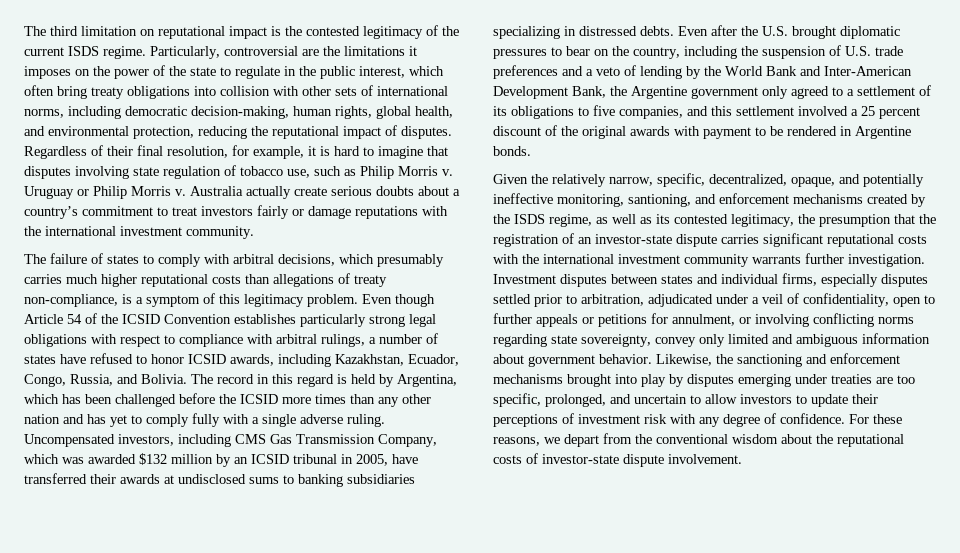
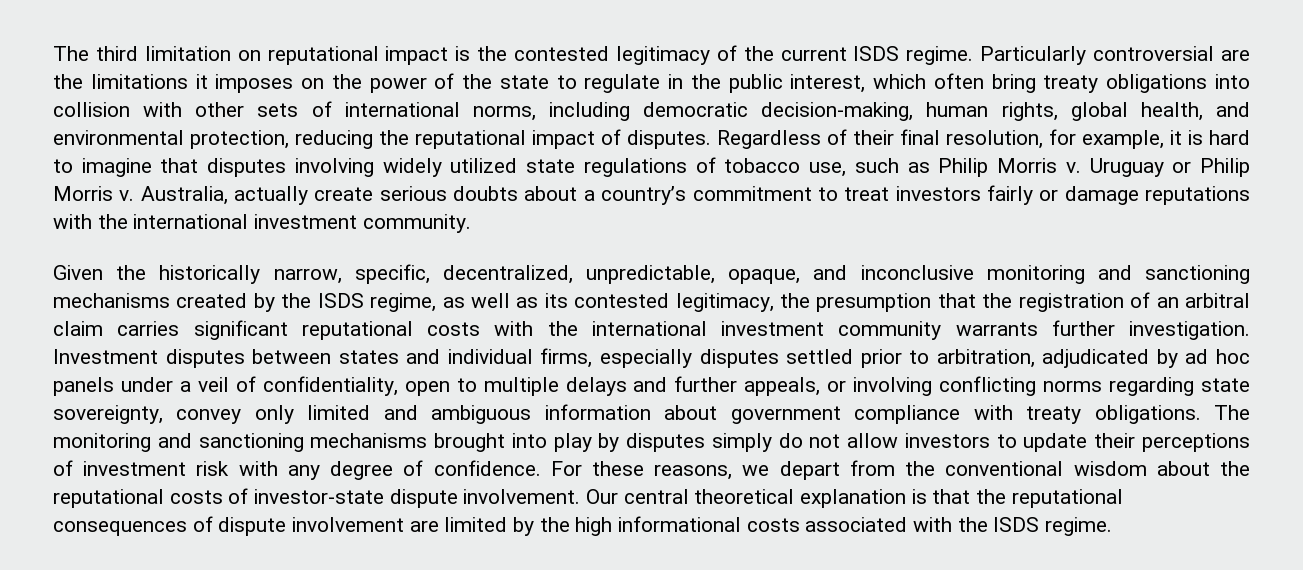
- Particularly, controversial are the limitations it imposes on the power of the state to regulate in the public interest, which often bring treaty obligations into collision with other sets of international norms, including democratic decision-making, human rights, global health, and environmental protection, reducing the reputational impact of disputes.
+ Particularly controversial are the limitations it imposes on the power of the state to regulate in the public interest, which often bring treaty obligations into collision with other sets of international norms, including democratic decision-making, human rights, global health, and environmental protection, reducing the reputational impact of disputes.
- Regardless of their final resolution, for example, it is hard to imagine that disputes involving state regulation of tobacco use, such as Philip Morris v.
+ Regardless of their final resolution, for example, it is hard to imagine that disputes involving widely utilized state regulations of tobacco use, such as Philip Morris v.
- Australia actually create serious doubts about a country’s commitment to treat investors fairly or damage reputations with the international investment community.
+ Australia, actually create serious doubts about a country’s commitment to treat investors fairly or damage reputations with the international investment community.
- The failure of states to comply with arbitral decisions, which presumably carries much higher reputational costs than allegations of treaty non-compliance, is a symptom of this legitimacy problem. Even though Article 54 of the ICSID Convention establishes particularly strong legal obligations with respect to compliance with arbitral rulings, a number of states have refused to honor ICSID awards, including Kazakhstan, Ecuador, Congo, Russia, and Bolivia. The record in this regard is held by Argentina, which has been challenged before the ICSID more times than any other nation and has yet to comply fully with a single adverse ruling. Uncompensated investors, including CMS Gas Transmission Company, which was awarded $132 million by an ICSID tribunal in 2005, have transferred their awards at undisclosed sums to banking subsidiaries specializing in distressed debts. Even after the U.S. brought diplomatic pressures to bear on the country, including the suspension of U.S. trade preferences and a veto of lending by the World Bank and Inter-American Development Bank, the Argentine government only agreed to a settlement of its obligations to five companies, and this settlement involved a 25 percent discount of the original awards with payment to be rendered in Argentine bonds.
- Given the relatively narrow, specific, decentralized, opaque, and potentially ineffective monitoring, santioning, and enforcement mechanisms created by the ISDS regime, as well as its contested legitimacy, the presumption that the registration of an investor-state dispute carries significant reputational costs with the international investment community warrants further investigation.
+ Given the historically narrow, specific, decentralized, unpredictable, opaque, and inconclusive monitoring and sanctioning mechanisms created by the ISDS regime, as well as its contested legitimacy, the presumption that the registration of an arbitral claim carries significant reputational costs with the international investment community warrants further investigation.
- Investment disputes between states and individual firms, especially disputes settled prior to arbitration, adjudicated under a veil of confidentiality, open to further appeals or petitions for annulment, or involving conflicting norms regarding state sovereignty, convey only limited and ambiguous information about government behavior. Likewise, the sanctioning and enforcement mechanisms brought into play by disputes emerging under treaties are too specific, prolonged, and uncertain to allow investors to update their perceptions of investment risk with any degree of confidence.
+ Investment disputes between states and individual firms, especially disputes settled prior to arbitration, adjudicated by ad hoc panels under a veil of confidentiality, open to multiple delays and further appeals, or involving conflicting norms regarding state sovereignty, convey only limited and ambiguous information about government compliance with treaty obligations. The monitoring and sanctioning mechanisms brought into play by disputes simply do not allow investors to update their perceptions of investment risk with any degree of confidence.
+ Our central theoretical explanation is that the reputational consequences of dispute involvement are limited by the high informational costs associated with the ISDS regime.

